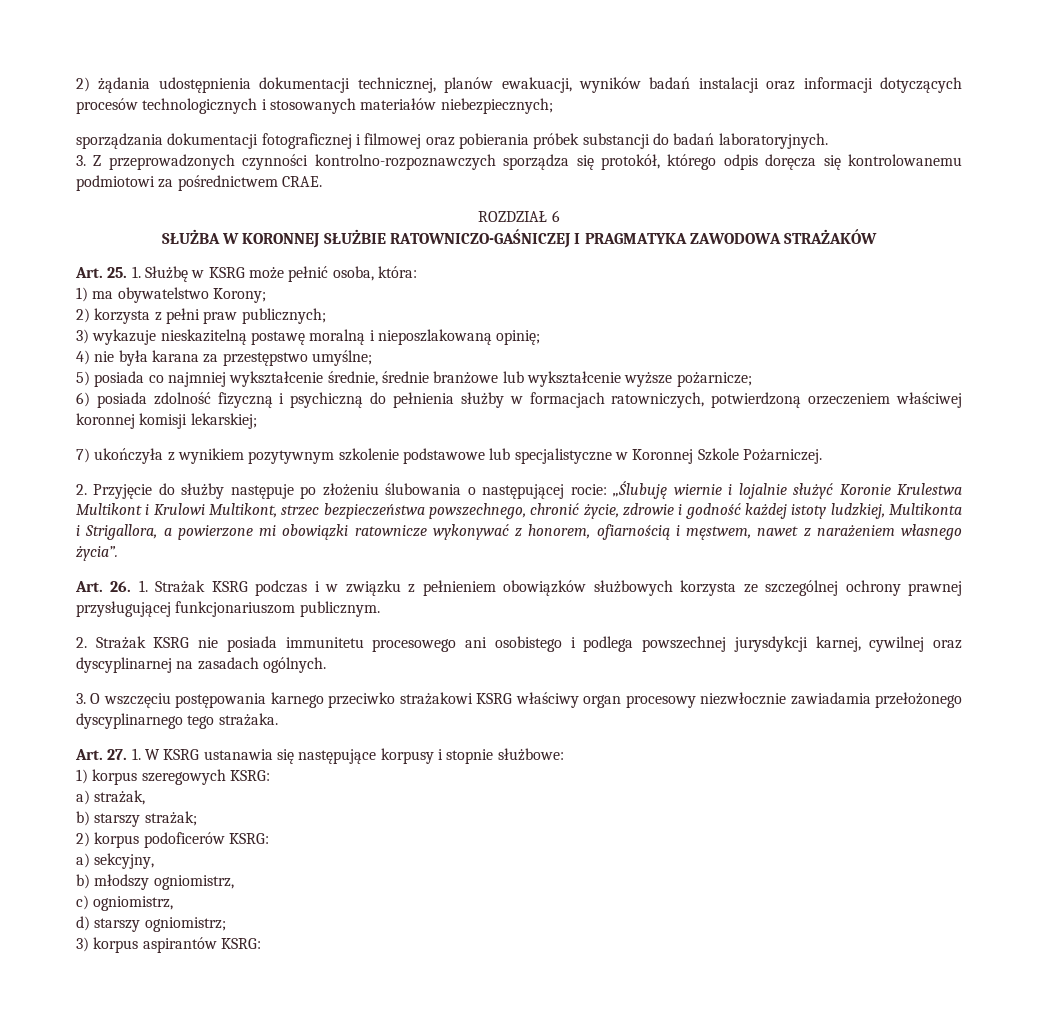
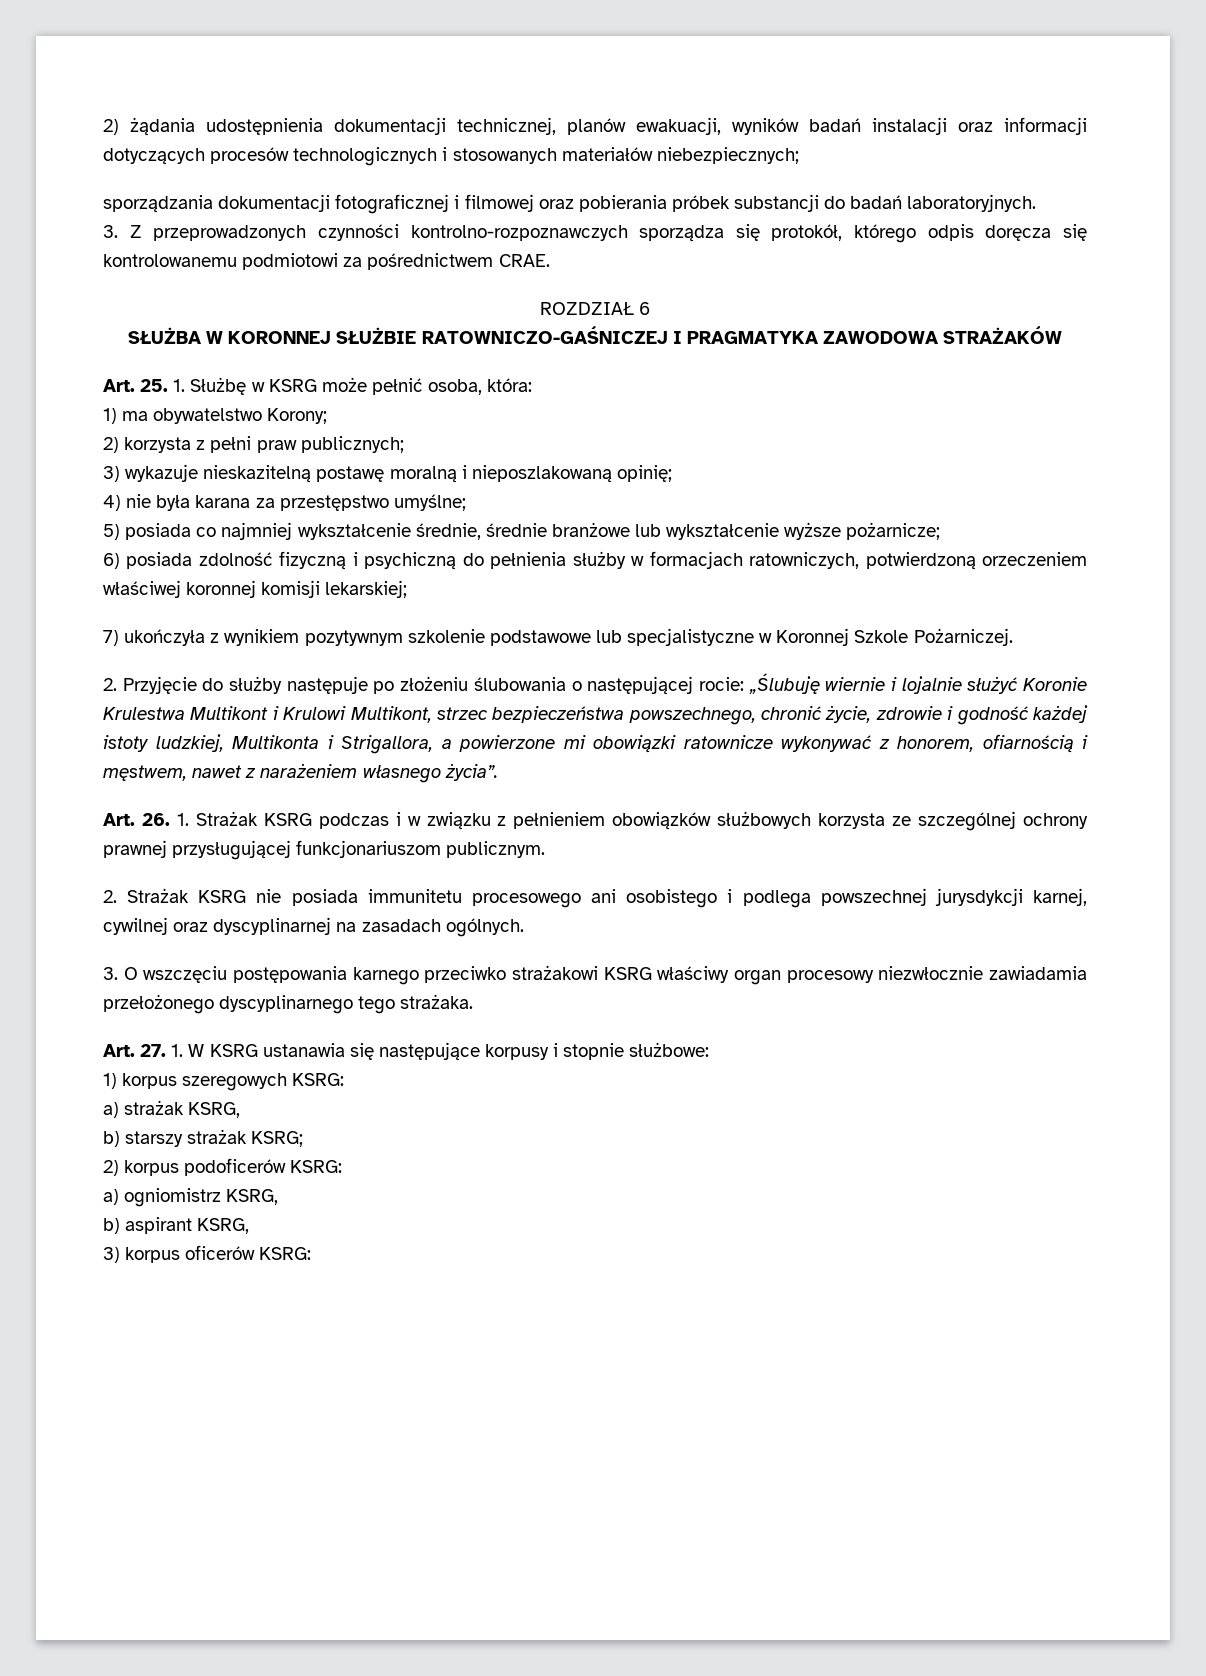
- a) strażak,
+ a) strażak KSRG,
- b) starszy strażak;
+ b) starszy strażak KSRG;
- a) sekcyjny,
- b) młodszy ogniomistrz,
- c) ogniomistrz,
- d) starszy ogniomistrz;
+ a) ogniomistrz KSRG,
+ b) aspirant KSRG,
- 3) korpus aspirantów KSRG:
+ 3) korpus oficerów KSRG:

